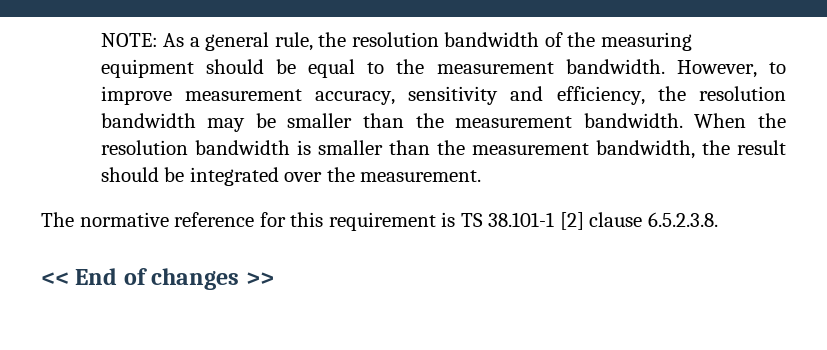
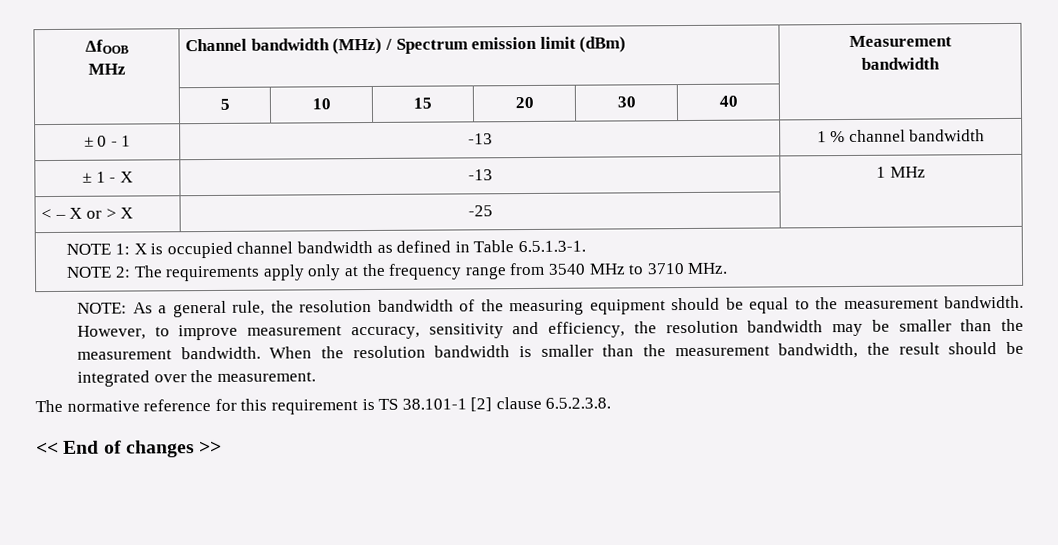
+ ΔfOOB
+ MHz | Channel bandwidth (MHz) / Spectrum emission limit (dBm) | Measurement
+ bandwidth
+ | 5 | 10 | 15 | 20 | 30 | 40 |
+ ± 0 - 1 | -13 | 1 % channel bandwidth
+ ± 1 - X | -13 | 1 MHz
+ < – X or > X | -25 |
+ NOTE 1: X is occupied channel bandwidth as defined in Table 6.5.1.3-1.
+ NOTE 2: The requirements apply only at the frequency range from 3540 MHz to 3710 MHz.

